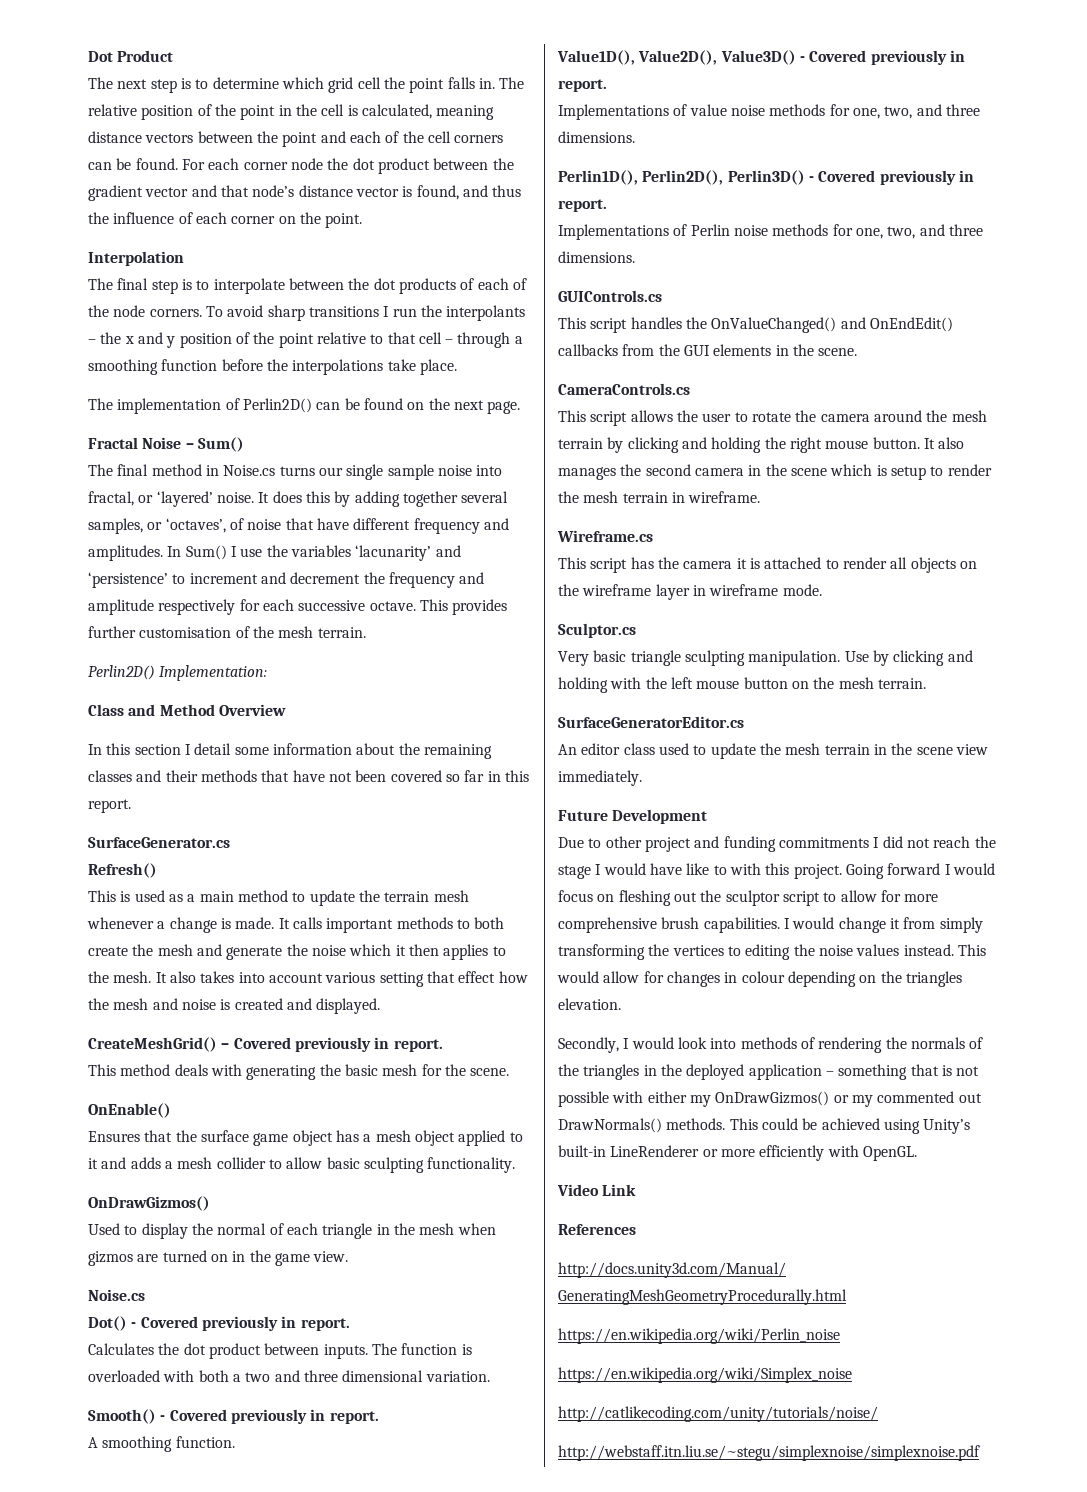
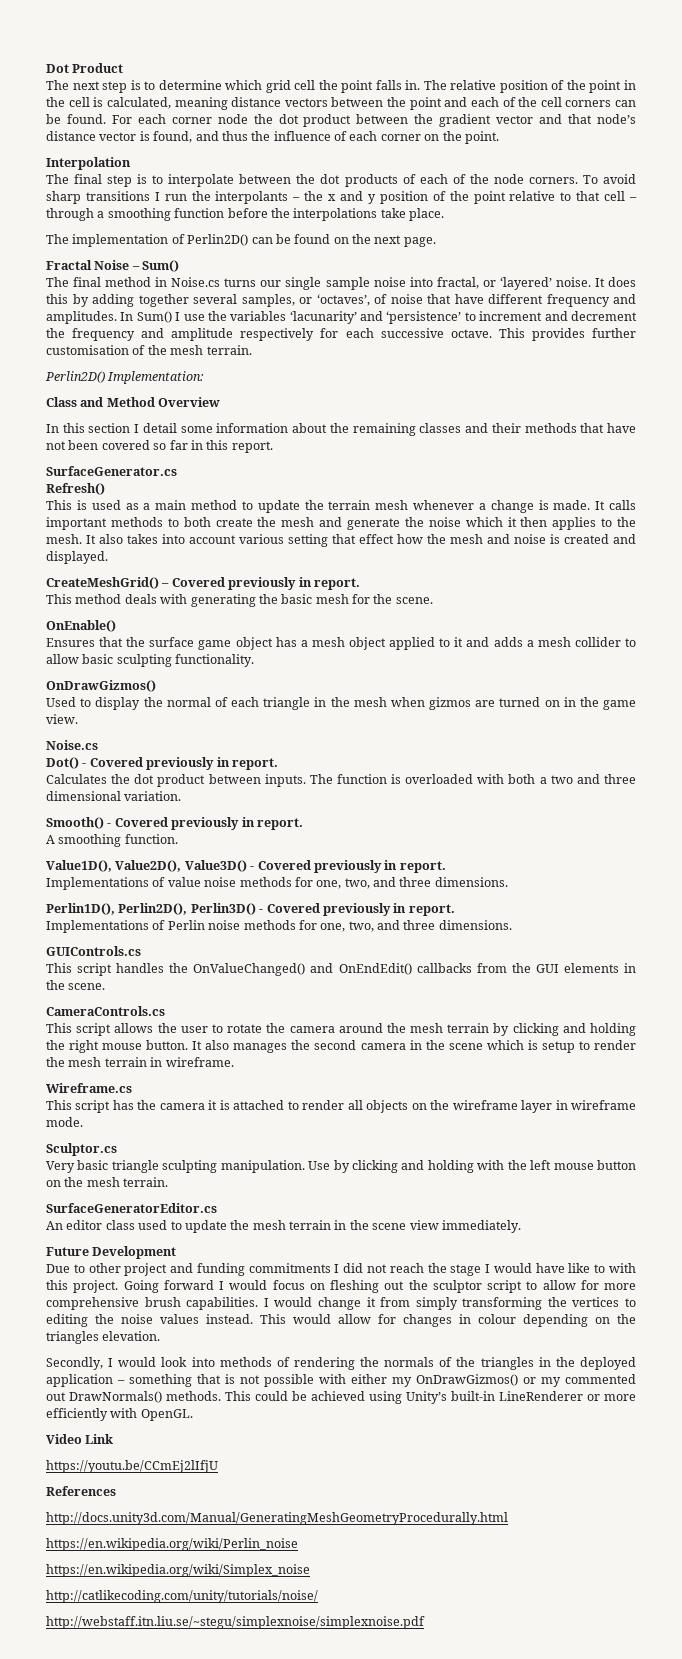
+ https://youtu.be/CCmEj2lIfjU

